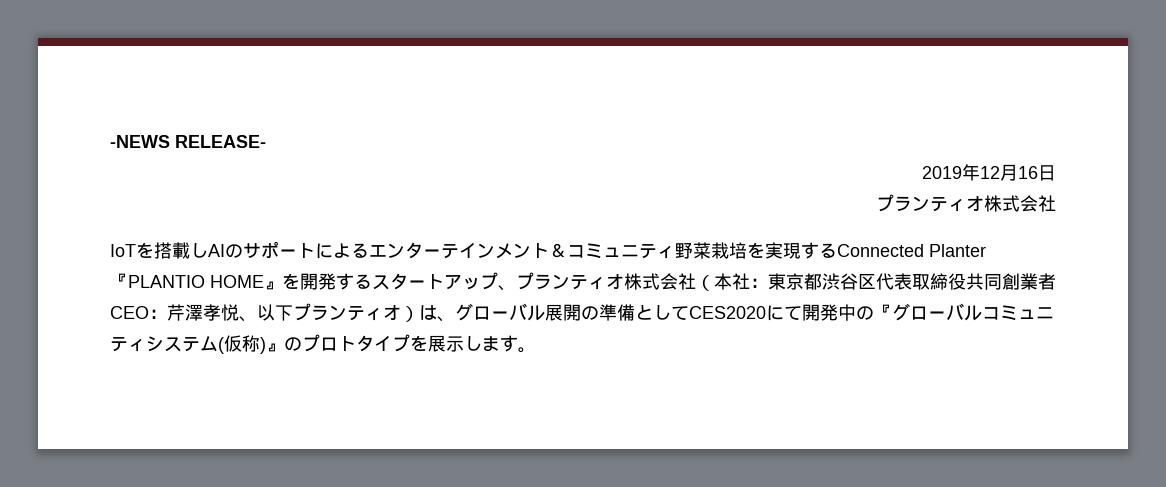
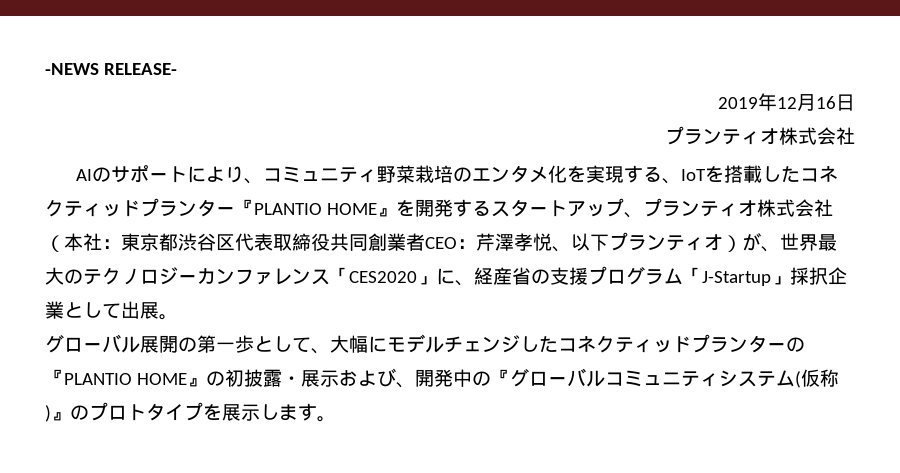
- IoTを搭載しAIのサポートによるエンターテインメント＆コミュニティ野菜栽培を実現するConnected Planter『PLANTIO HOME』を開発するスタートアップ、プランティオ株式会社（本社：
+ AIのサポートにより、コミュニティ野菜栽培のエンタメ化を実現する、IoTを搭載したコネクティッドプランター『PLANTIO HOME』を開発するスタートアップ、プランティオ株式会社（本社：
- 芹澤孝悦、以下プランティオ）は、グローバル展開の準備としてCES2020にて開発中の『グローバルコミュニティシステム(仮称)』のプロトタイプを展示します。
+ 芹澤孝悦、以下プランティオ）が、世界最大のテクノロジーカンファレンス「CES2020」に、経産省の支援プログラム「J-Startup」採択企業として出展。
+ グローバル展開の第一歩として、大幅にモデルチェンジしたコネクティッドプランターの『PLANTIO HOME』の初披露・展示および、開発中の『グローバルコミュニティシステム(仮称)』のプロトタイプを展示します。

